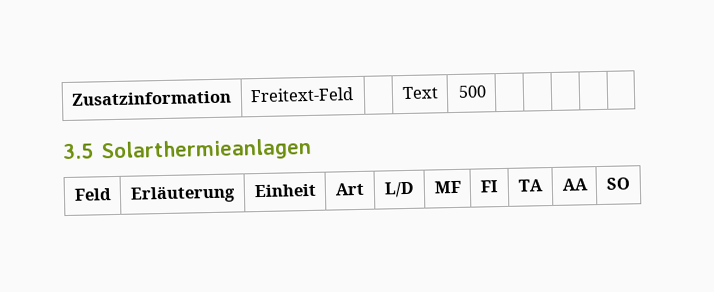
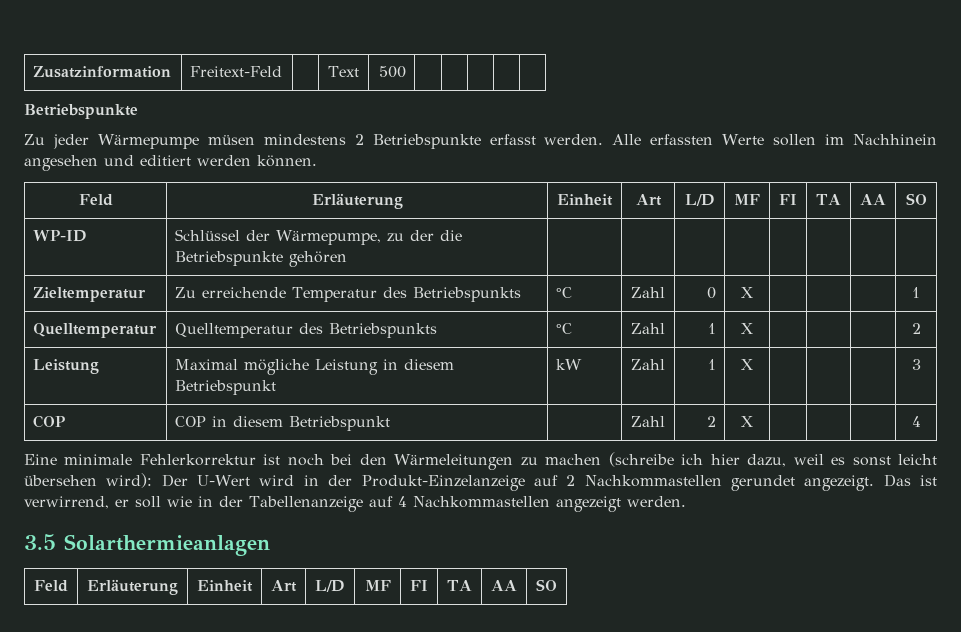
  Zusatzinformation | Freitext-Feld | | Text | 500 | | | | |
+ Betriebspunkte
+ Zu jeder Wärmepumpe müsen mindestens 2 Betriebspunkte erfasst werden. Alle erfassten Werte sollen im Nachhinein angesehen und editiert werden können.
+ Feld | Erläuterung | Einheit | Art | L/D | MF | FI | TA | AA | SO
+ WP-ID | Schlüssel der Wärmepumpe, zu der die Betriebspunkte gehören | | | | | | | |
+ Zieltemperatur | Zu erreichende Temperatur des Betriebspunkts | °C | Zahl | 0 | X | | | | 1
+ Quelltemperatur | Quelltemperatur des Betriebspunkts | °C | Zahl | 1 | X | | | | 2
+ Leistung | Maximal mögliche Leistung in diesem Betriebspunkt | kW | Zahl | 1 | X | | | | 3
+ COP | COP in diesem Betriebspunkt | | Zahl | 2 | X | | | | 4
+ Eine minimale Fehlerkorrektur ist noch bei den Wärmeleitungen zu machen (schreibe ich hier dazu, weil es sonst leicht übersehen wird): Der U-Wert wird in der Produkt-Einzelanzeige auf 2 Nachkommastellen gerundet angezeigt. Das ist verwirrend, er soll wie in der Tabellenanzeige auf 4 Nachkommastellen angezeigt werden.

